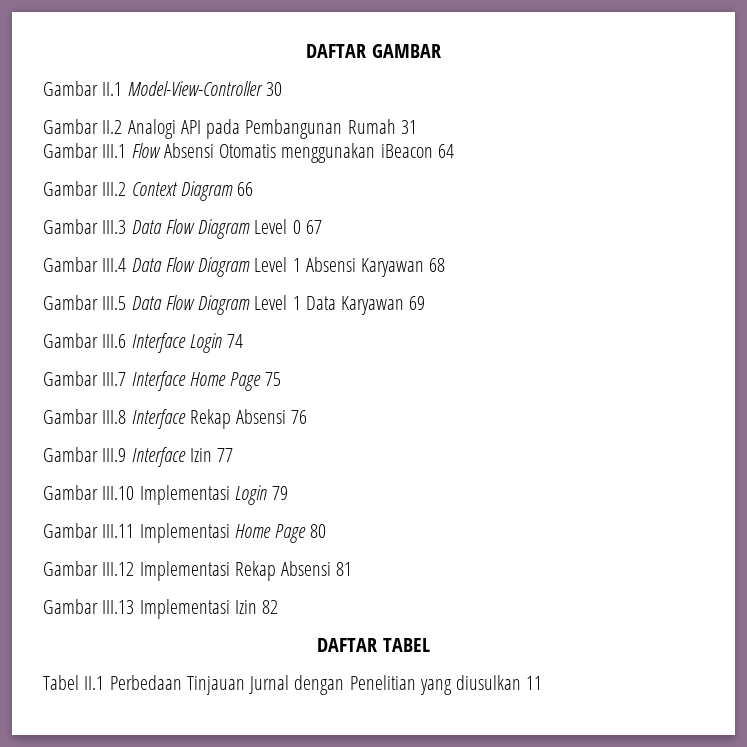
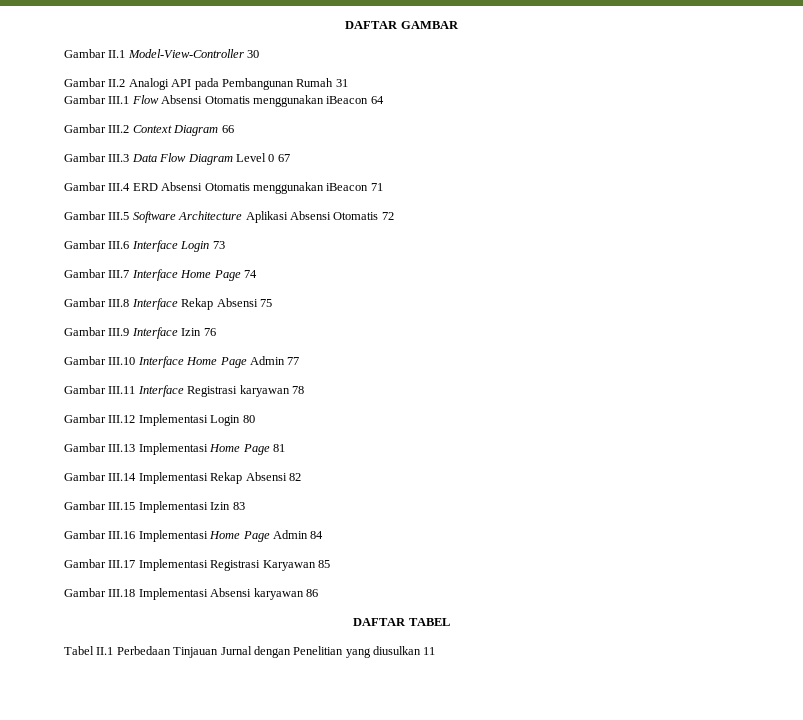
- Gambar III.4 Data Flow Diagram Level 1 Absensi Karyawan 68
- Gambar III.5 Data Flow Diagram Level 1 Data Karyawan 69
+ Gambar III.4 ERD Absensi Otomatis menggunakan iBeacon 71
+ Gambar III.5 Software Architecture Aplikasi Absensi Otomatis 72
- Gambar III.6 Interface Login 74
+ Gambar III.6 Interface Login 73
- Gambar III.7 Interface Home Page 75
+ Gambar III.7 Interface Home Page 74
- Gambar III.8 Interface Rekap Absensi 76
+ Gambar III.8 Interface Rekap Absensi 75
- Gambar III.9 Interface Izin 77
- Gambar III.10 Implementasi Login 79
- Gambar III.11 Implementasi Home Page 80
+ Gambar III.9 Interface Izin 76
+ Gambar III.10 Interface Home Page Admin 77
+ Gambar III.11 Interface Registrasi karyawan 78
- Gambar III.12 Implementasi Rekap Absensi 81
+ Gambar III.12 Implementasi Login 80
- Gambar III.13 Implementasi Izin 82
+ Gambar III.13 Implementasi Home Page 81
+ Gambar III.14 Implementasi Rekap Absensi 82
+ Gambar III.15 Implementasi Izin 83
+ Gambar III.16 Implementasi Home Page Admin 84
+ Gambar III.17 Implementasi Registrasi Karyawan 85
+ Gambar III.18 Implementasi Absensi karyawan 86

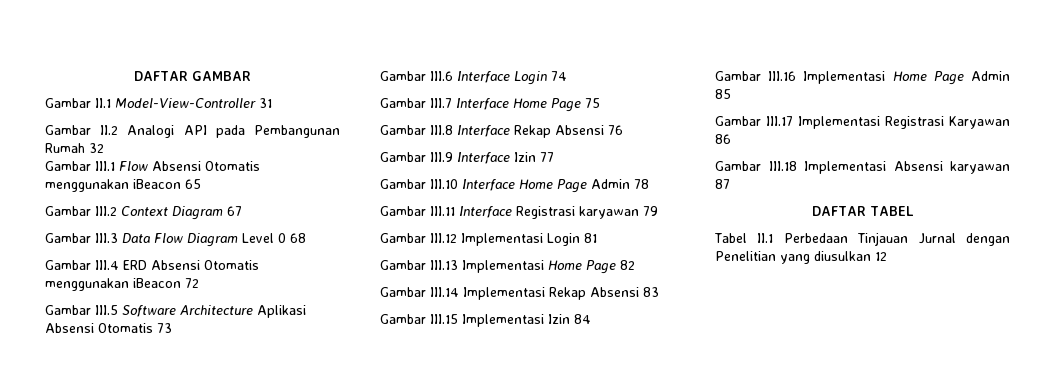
- Gambar II.1 Model-View-Controller 30
+ Gambar II.1 Model-View-Controller 31
- Gambar II.2 Analogi API pada Pembangunan Rumah 31
+ Gambar II.2 Analogi API pada Pembangunan Rumah 32
- Gambar III.1 Flow Absensi Otomatis menggunakan iBeacon 64
+ Gambar III.1 Flow Absensi Otomatis menggunakan iBeacon 65
- Gambar III.2 Context Diagram 66
+ Gambar III.2 Context Diagram 67
- Gambar III.3 Data Flow Diagram Level 0 67
+ Gambar III.3 Data Flow Diagram Level 0 68
- Gambar III.4 ERD Absensi Otomatis menggunakan iBeacon 71
+ Gambar III.4 ERD Absensi Otomatis menggunakan iBeacon 72
- Gambar III.5 Software Architecture Aplikasi Absensi Otomatis 72
+ Gambar III.5 Software Architecture Aplikasi Absensi Otomatis 73
- Gambar III.6 Interface Login 73
+ Gambar III.6 Interface Login 74
- Gambar III.7 Interface Home Page 74
+ Gambar III.7 Interface Home Page 75
- Gambar III.8 Interface Rekap Absensi 75
+ Gambar III.8 Interface Rekap Absensi 76
- Gambar III.9 Interface Izin 76
+ Gambar III.9 Interface Izin 77
- Gambar III.10 Interface Home Page Admin 77
+ Gambar III.10 Interface Home Page Admin 78
- Gambar III.11 Interface Registrasi karyawan 78
+ Gambar III.11 Interface Registrasi karyawan 79
- Gambar III.12 Implementasi Login 80
+ Gambar III.12 Implementasi Login 81
- Gambar III.13 Implementasi Home Page 81
+ Gambar III.13 Implementasi Home Page 82
- Gambar III.14 Implementasi Rekap Absensi 82
+ Gambar III.14 Implementasi Rekap Absensi 83
- Gambar III.15 Implementasi Izin 83
+ Gambar III.15 Implementasi Izin 84
- Gambar III.16 Implementasi Home Page Admin 84
+ Gambar III.16 Implementasi Home Page Admin 85
- Gambar III.17 Implementasi Registrasi Karyawan 85
+ Gambar III.17 Implementasi Registrasi Karyawan 86
- Gambar III.18 Implementasi Absensi karyawan 86
+ Gambar III.18 Implementasi Absensi karyawan 87
- Tabel II.1 Perbedaan Tinjauan Jurnal dengan Penelitian yang diusulkan 11
+ Tabel II.1 Perbedaan Tinjauan Jurnal dengan Penelitian yang diusulkan 12

